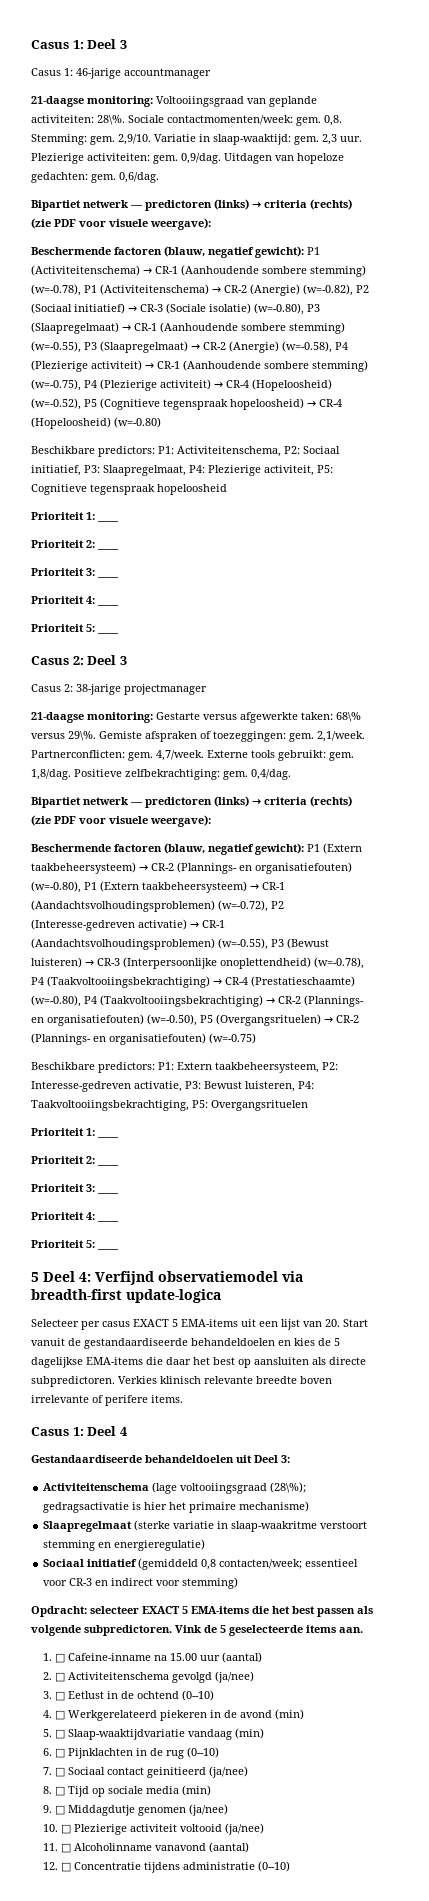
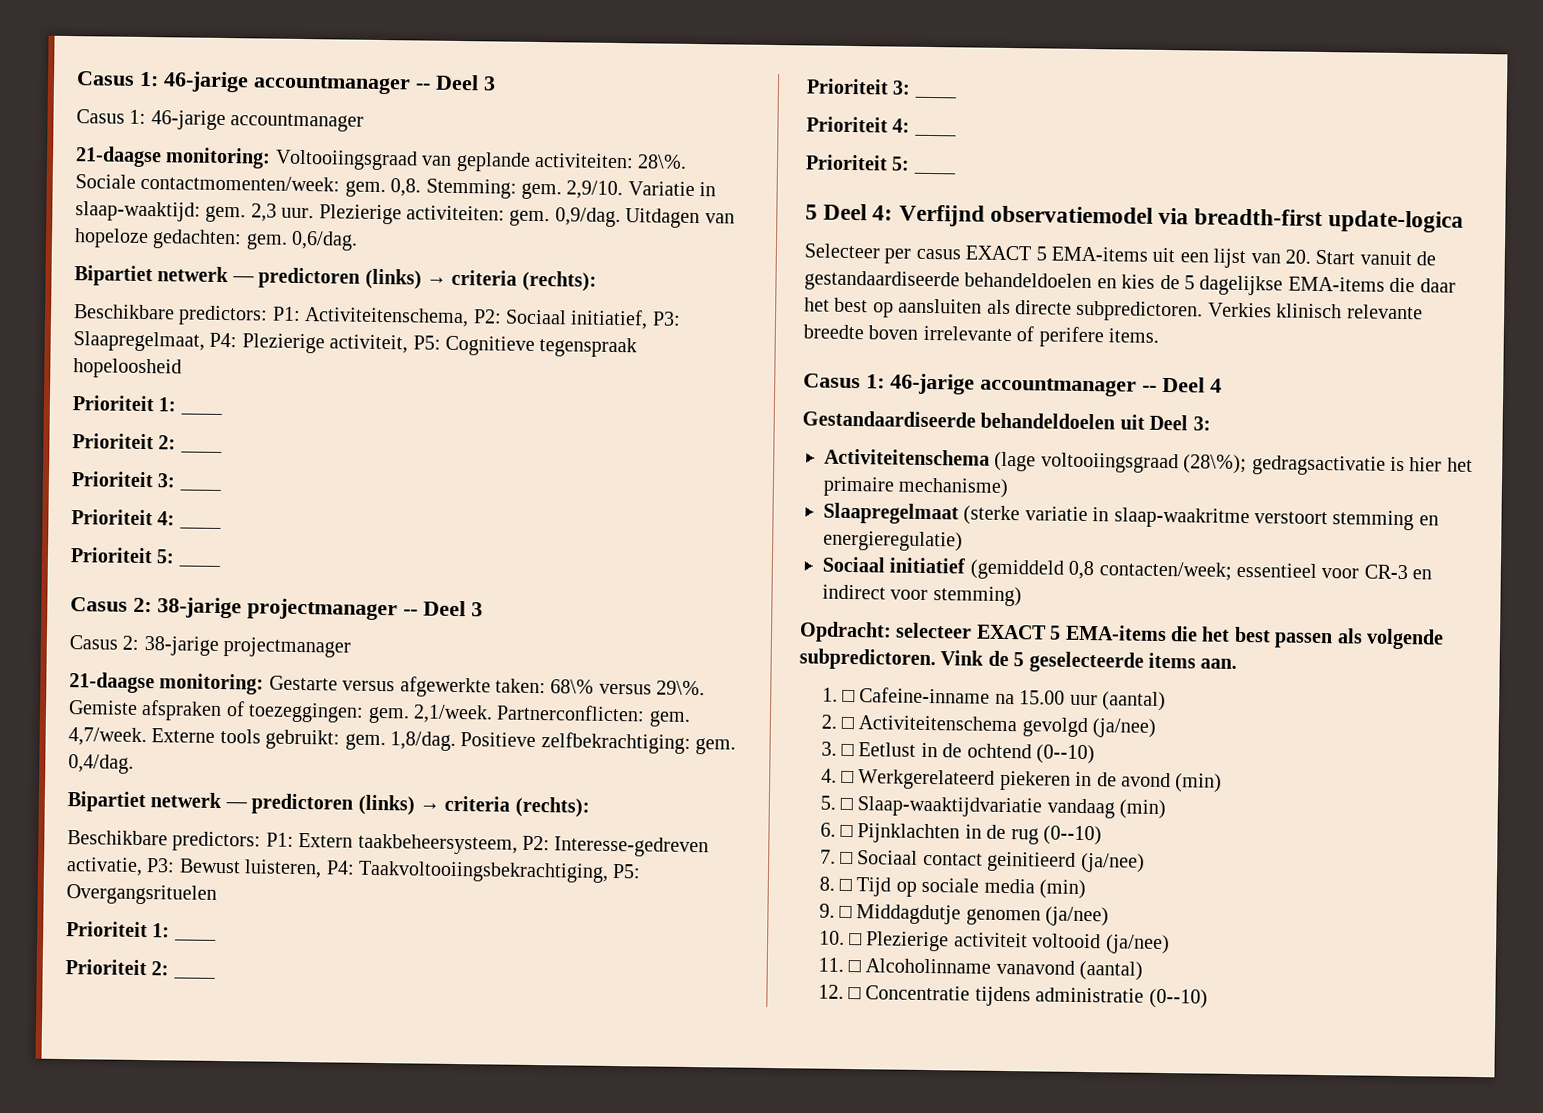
- Casus 1: Deel 3
+ Casus 1: 46-jarige accountmanager -- Deel 3
  0,6/dag.
- Bipartiet netwerk — predictoren (links) → criteria (rechts) (zie PDF voor visuele weergave):
- Beschermende factoren (blauw, negatief gewicht): P1 (Activiteitenschema) → CR-1 (Aanhoudende sombere stemming) (w=-0.78), P1 (Activiteitenschema) → CR-2 (Anergie) (w=-0.82), P2 (Sociaal initiatief) → CR-3 (Sociale isolatie) (w=-0.80), P3 (Slaapregelmaat) → CR-1 (Aanhoudende sombere stemming) (w=-0.55), P3 (Slaapregelmaat) → CR-2 (Anergie) (w=-0.58), P4 (Plezierige activiteit) → CR-1 (Aanhoudende sombere stemming) (w=-0.75), P4 (Plezierige activiteit) → CR-4 (Hopeloosheid) (w=-0.52), P5 (Cognitieve tegenspraak hopeloosheid) → CR-4 (Hopeloosheid) (w=-0.80)
+ Bipartiet netwerk — predictoren (links) → criteria (rechts):
- Casus 2: Deel 3
+ Casus 2: 38-jarige projectmanager -- Deel 3
  0,4/dag.
- Bipartiet netwerk — predictoren (links) → criteria (rechts) (zie PDF voor visuele weergave):
- Beschermende factoren (blauw, negatief gewicht): P1 (Extern taakbeheersysteem) → CR-2 (Plannings- en organisatiefouten) (w=-0.80), P1 (Extern taakbeheersysteem) → CR-1 (Aandachtsvolhoudingsproblemen) (w=-0.72), P2 (Interesse-gedreven activatie) → CR-1 (Aandachtsvolhoudingsproblemen) (w=-0.55), P3 (Bewust luisteren) → CR-3 (Interpersoonlijke onoplettendheid) (w=-0.78), P4 (Taakvoltooiingsbekrachtiging) → CR-4 (Prestatieschaamte) (w=-0.80), P4 (Taakvoltooiingsbekrachtiging) → CR-2 (Plannings- en organisatiefouten) (w=-0.50), P5 (Overgangsrituelen) → CR-2 (Plannings- en organisatiefouten) (w=-0.75)
+ Bipartiet netwerk — predictoren (links) → criteria (rechts):
- Casus 1: Deel 4
+ Casus 1: 46-jarige accountmanager -- Deel 4

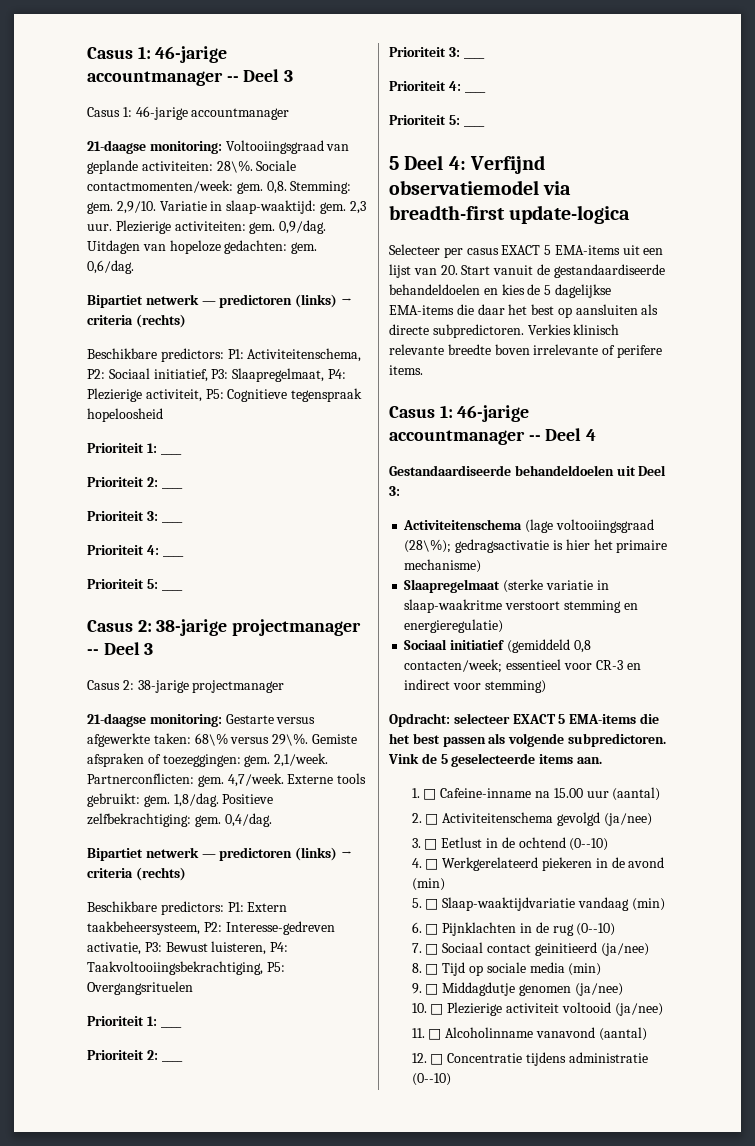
  0,6/dag.
- Bipartiet netwerk — predictoren (links) → criteria (rechts):
+ Bipartiet netwerk — predictoren (links) → criteria (rechts)
  0,4/dag.
- Bipartiet netwerk — predictoren (links) → criteria (rechts):
+ Bipartiet netwerk — predictoren (links) → criteria (rechts)

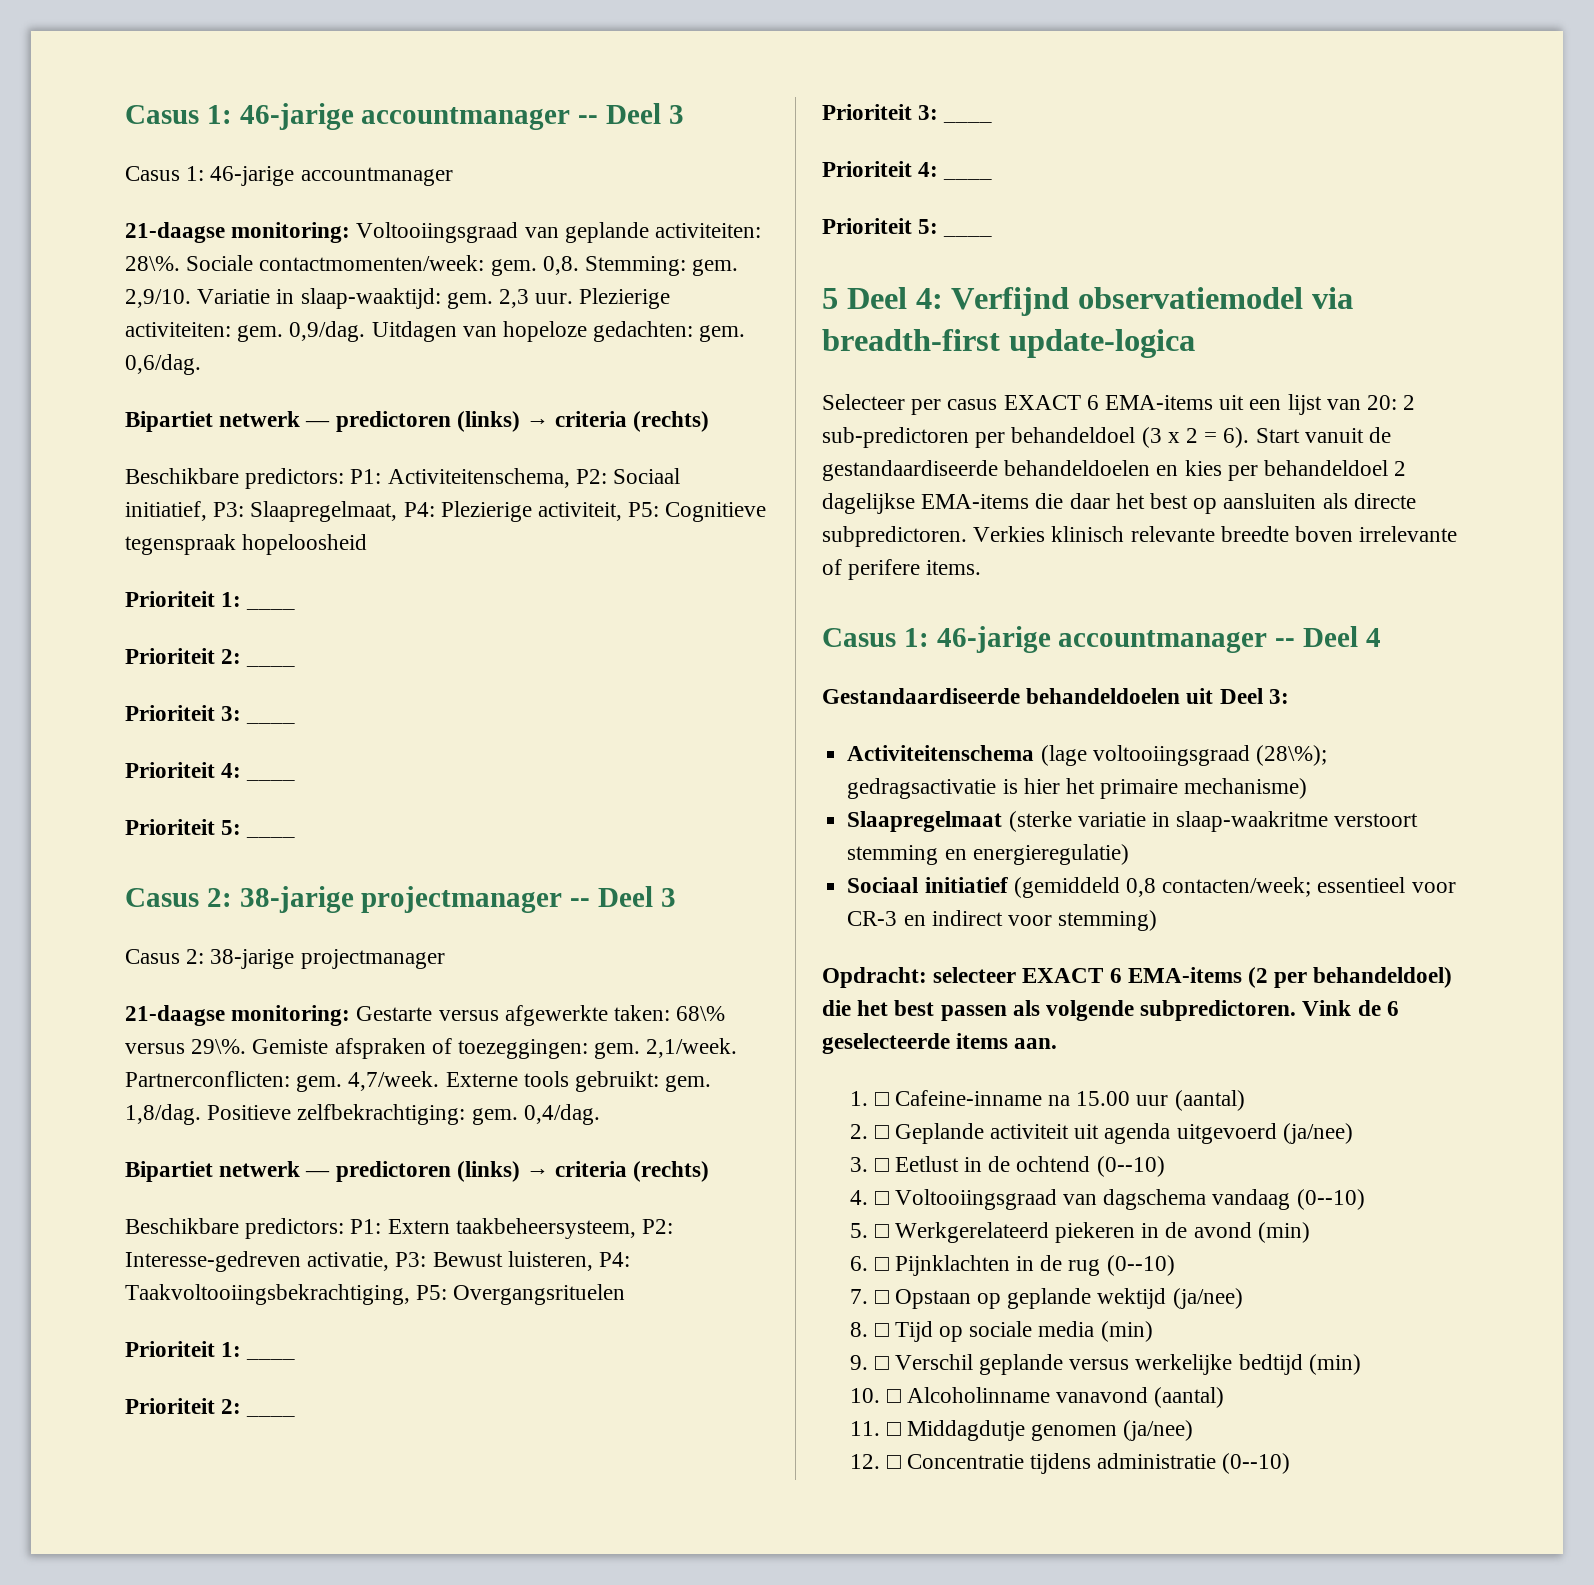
- Selecteer per casus EXACT 5 EMA-items uit een lijst van 20. Start vanuit de gestandaardiseerde behandeldoelen en kies de 5 dagelijkse EMA-items die daar het best op aansluiten als directe subpredictoren.
+ Selecteer per casus EXACT 6 EMA-items uit een lijst van 20: 2 sub-predictoren per behandeldoel (3 x 2 = 6). Start vanuit de gestandaardiseerde behandeldoelen en kies per behandeldoel 2 dagelijkse EMA-items die daar het best op aansluiten als directe subpredictoren.
- Opdracht: selecteer EXACT 5 EMA-items die het best passen als volgende subpredictoren.
+ Opdracht: selecteer EXACT 6 EMA-items (2 per behandeldoel) die het best passen als volgende subpredictoren.
- Vink de 5 geselecteerde items aan.
+ Vink de 6 geselecteerde items aan.
- 2. □ Activiteitenschema gevolgd (ja/nee)
+ 2. □ Geplande activiteit uit agenda uitgevoerd (ja/nee)
- 4. □ Werkgerelateerd piekeren in de avond (min)
+ 4. □ Voltooiingsgraad van dagschema vandaag (0--10)
+ 5. □ Werkgerelateerd piekeren in de avond (min)
- 5. □ Slaap-waaktijdvariatie vandaag (min)
- 7. □ Sociaal contact geinitieerd (ja/nee)
+ 7. □ Opstaan op geplande wektijd (ja/nee)
- 9. □ Middagdutje genomen (ja/nee)
- 10. □ Plezierige activiteit voltooid (ja/nee)
- 11. □ Alcoholinname vanavond (aantal)
+ 9. □ Verschil geplande versus werkelijke bedtijd (min)
+ 10. □ Alcoholinname vanavond (aantal)
+ 11. □ Middagdutje genomen (ja/nee)

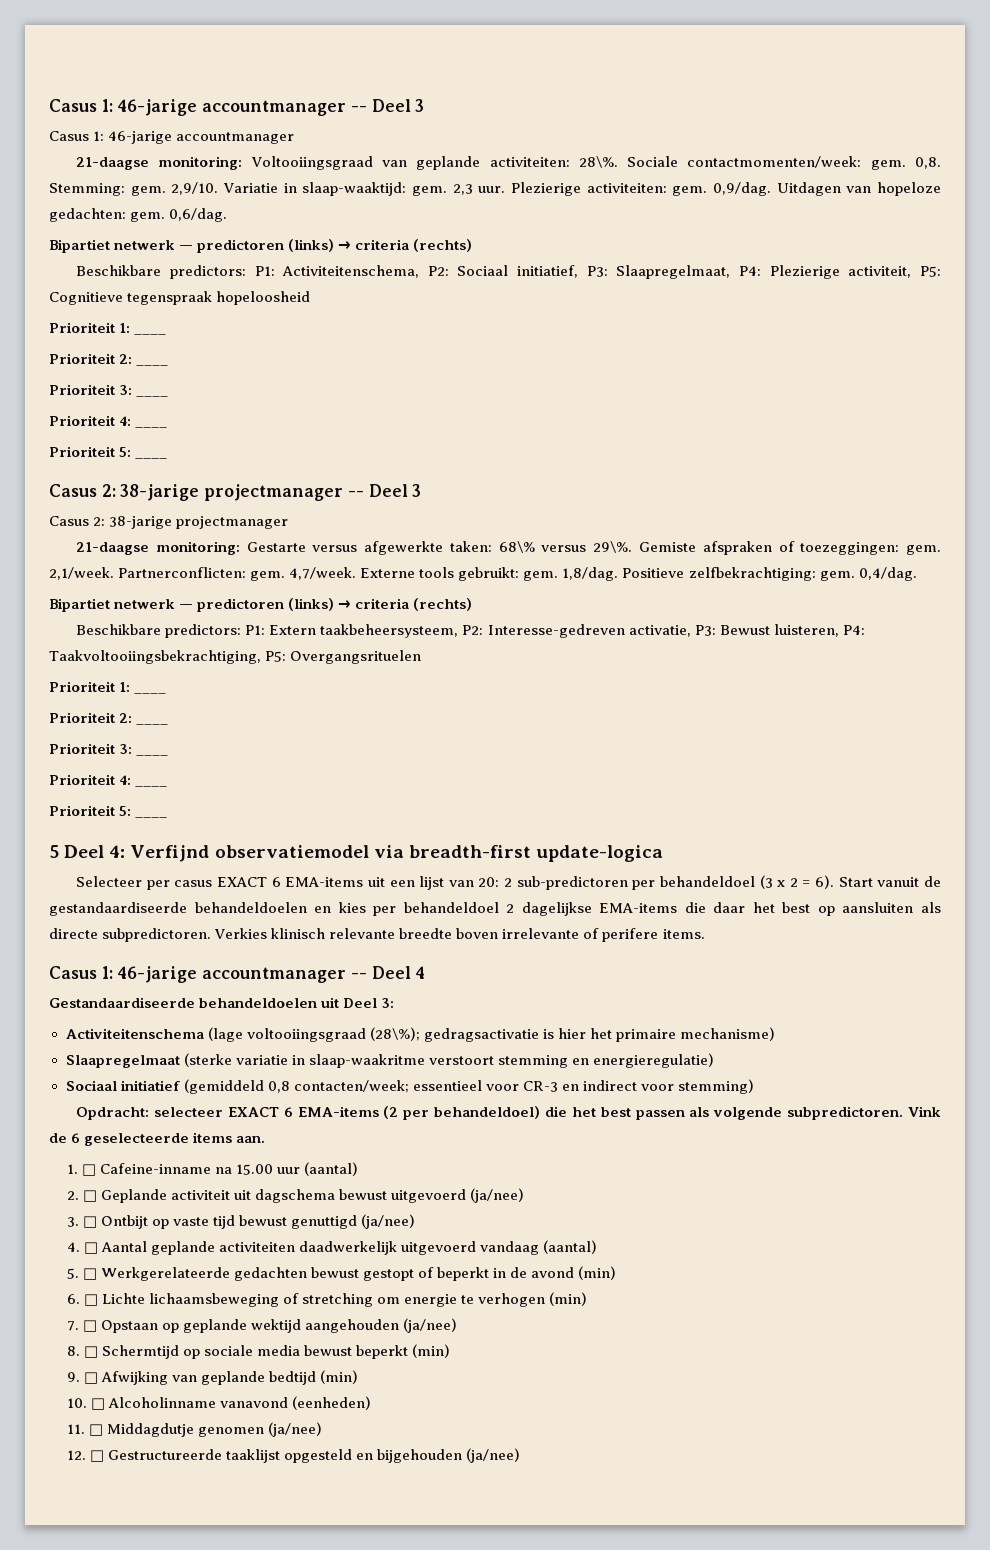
- 2. □ Geplande activiteit uit agenda uitgevoerd (ja/nee)
+ 2. □ Geplande activiteit uit dagschema bewust uitgevoerd (ja/nee)
- 3. □ Eetlust in de ochtend (0--10)
- 4. □ Voltooiingsgraad van dagschema vandaag (0--10)
- 5. □ Werkgerelateerd piekeren in de avond (min)
+ 3. □ Ontbijt op vaste tijd bewust genuttigd (ja/nee)
+ 4. □ Aantal geplande activiteiten daadwerkelijk uitgevoerd vandaag (aantal)
+ 5. □ Werkgerelateerde gedachten bewust gestopt of beperkt in de avond (min)
- 6. □ Pijnklachten in de rug (0--10)
+ 6. □ Lichte lichaamsbeweging of stretching om energie te verhogen (min)
- 7. □ Opstaan op geplande wektijd (ja/nee)
+ 7. □ Opstaan op geplande wektijd aangehouden (ja/nee)
- 8. □ Tijd op sociale media (min)
+ 8. □ Schermtijd op sociale media bewust beperkt (min)
- 9. □ Verschil geplande versus werkelijke bedtijd (min)
+ 9. □ Afwijking van geplande bedtijd (min)
- 10. □ Alcoholinname vanavond (aantal)
+ 10. □ Alcoholinname vanavond (eenheden)
- 12. □ Concentratie tijdens administratie (0--10)
+ 12. □ Gestructureerde taaklijst opgesteld en bijgehouden (ja/nee)

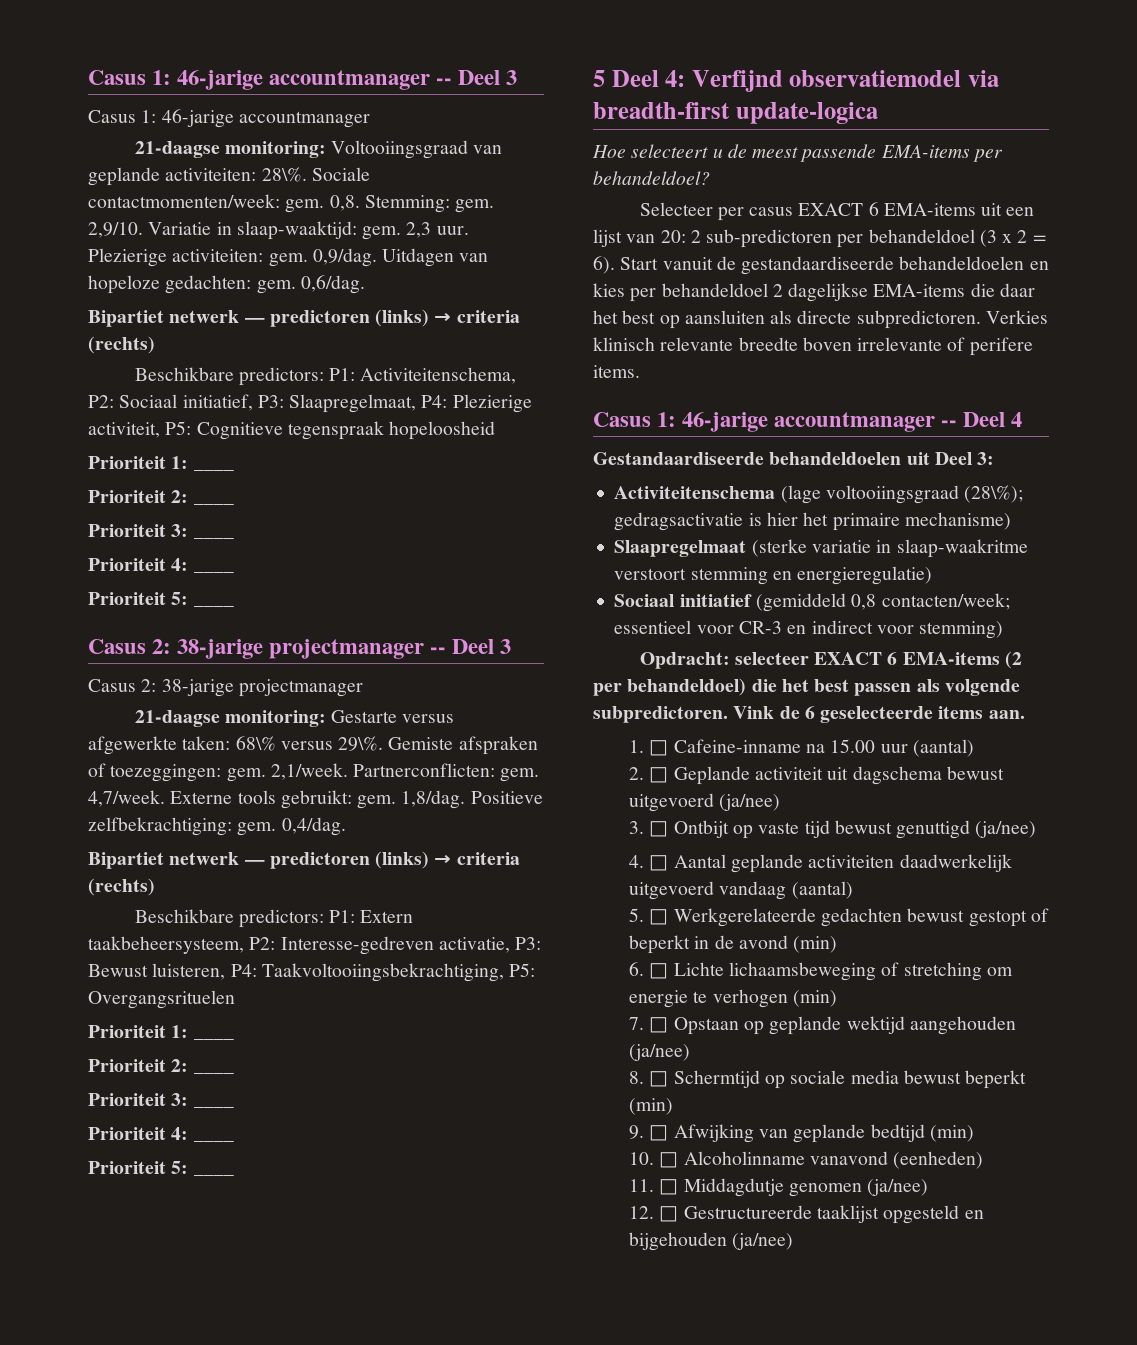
+ Hoe selecteert u de meest passende EMA-items per behandeldoel?

